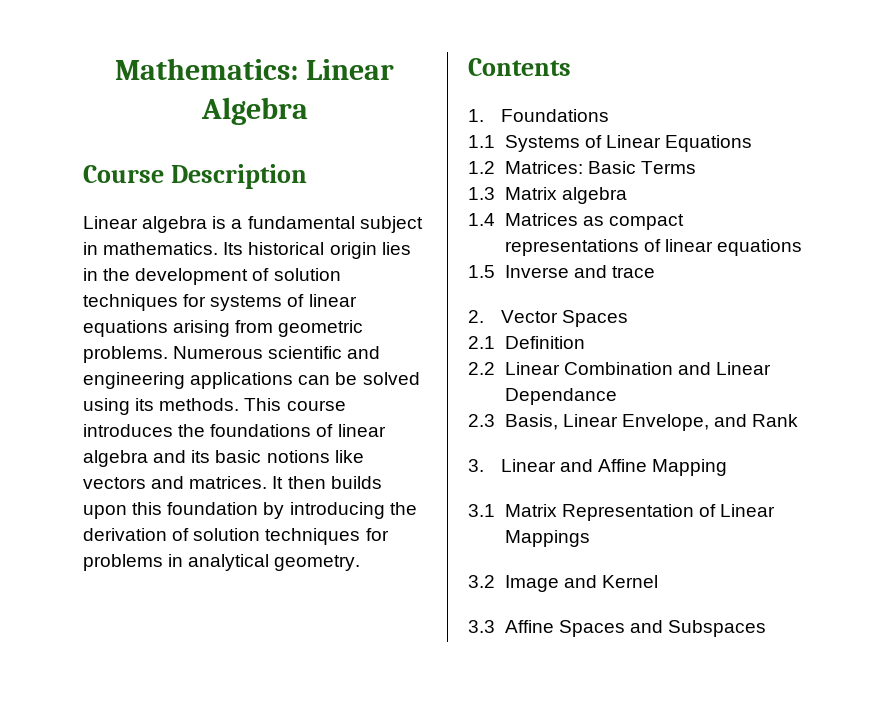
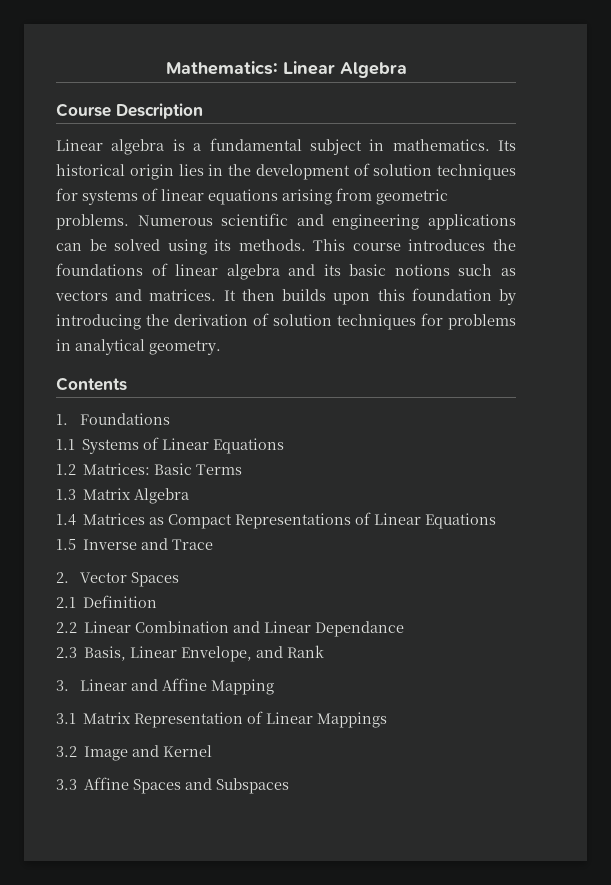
- This course introduces the foundations of linear algebra and its basic notions like vectors and matrices.
+ This course introduces the foundations of linear algebra and its basic notions such as vectors and matrices.
- 1.3 Matrix algebra
+ 1.3 Matrix Algebra
- 1.4 Matrices as compact representations of linear equations
+ 1.4 Matrices as Compact Representations of Linear Equations
- 1.5 Inverse and trace
+ 1.5 Inverse and Trace

